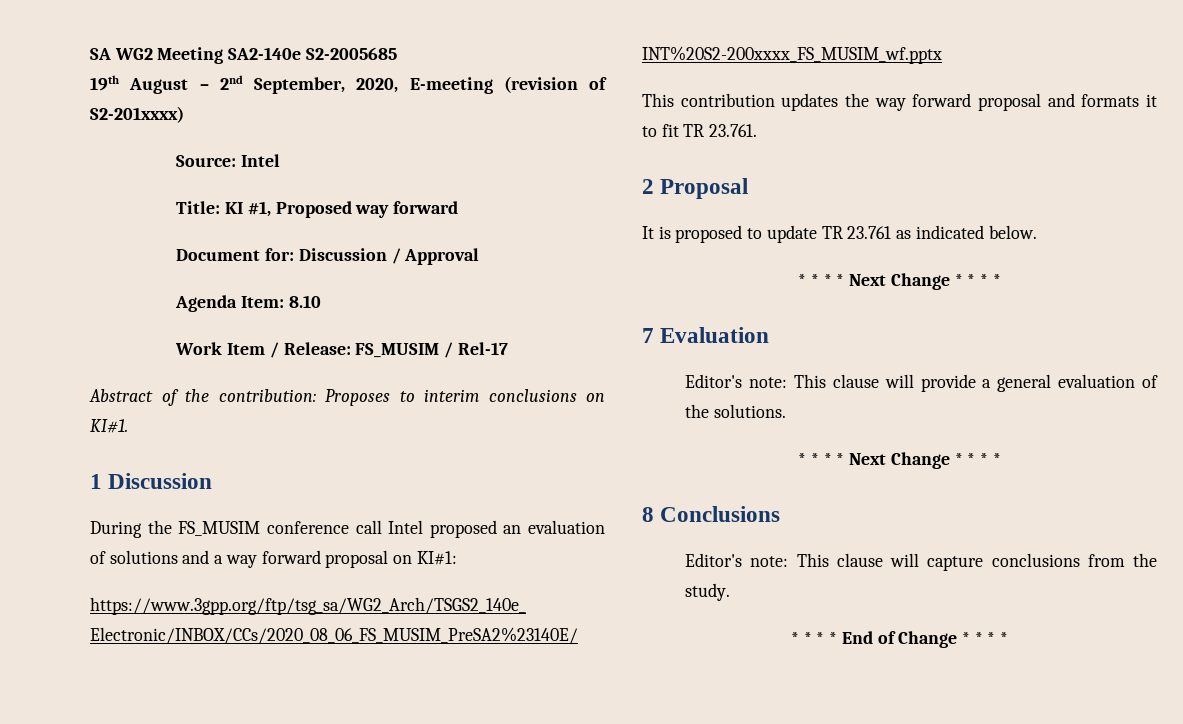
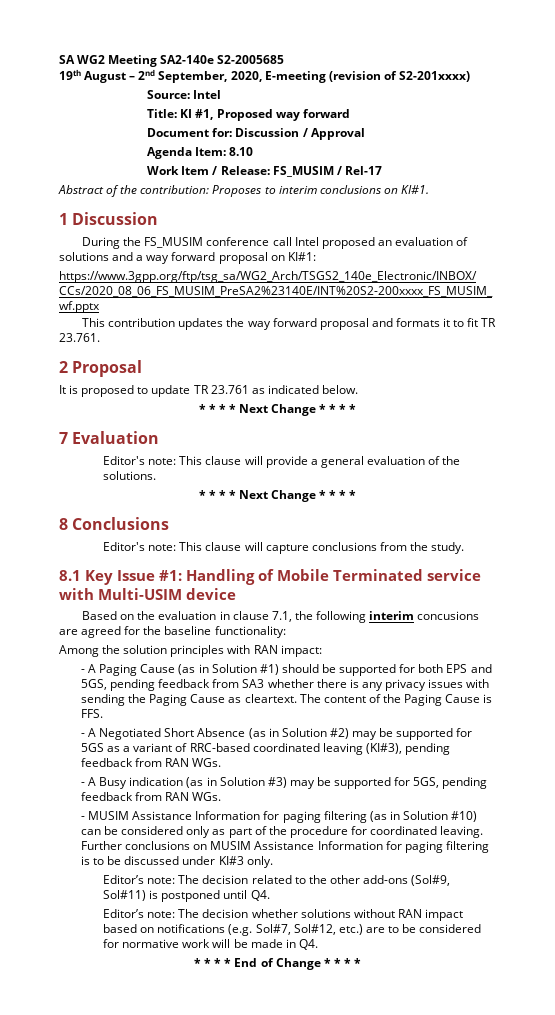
+ 8.1 Key Issue #1: Handling of Mobile Terminated service with Multi-USIM device
+ Based on the evaluation in clause 7.1, the following interim concusions are agreed for the baseline functionality:
+ Among the solution principles with RAN impact:
+ - A Paging Cause (as in Solution #1) should be supported for both EPS and 5GS, pending feedback from SA3 whether there is any privacy issues with sending the Paging Cause as cleartext. The content of the Paging Cause is FFS.
+ - A Negotiated Short Absence (as in Solution #2) may be supported for 5GS as a variant of RRC-based coordinated leaving (KI#3), pending feedback from RAN WGs.
+ - A Busy indication (as in Solution #3) may be supported for 5GS, pending feedback from RAN WGs.
+ - MUSIM Assistance Information for paging filtering (as in Solution #10) can be considered only as part of the procedure for coordinated leaving. Further conclusions on MUSIM Assistance Information for paging filtering is to be discussed under KI#3 only.
+ Editor’s note: The decision related to the other add-ons (Sol#9, Sol#11) is postponed until Q4.
+ Editor’s note: The decision whether solutions without RAN impact based on notifications (e.g. Sol#7, Sol#12, etc.) are to be considered for normative work will be made in Q4.

